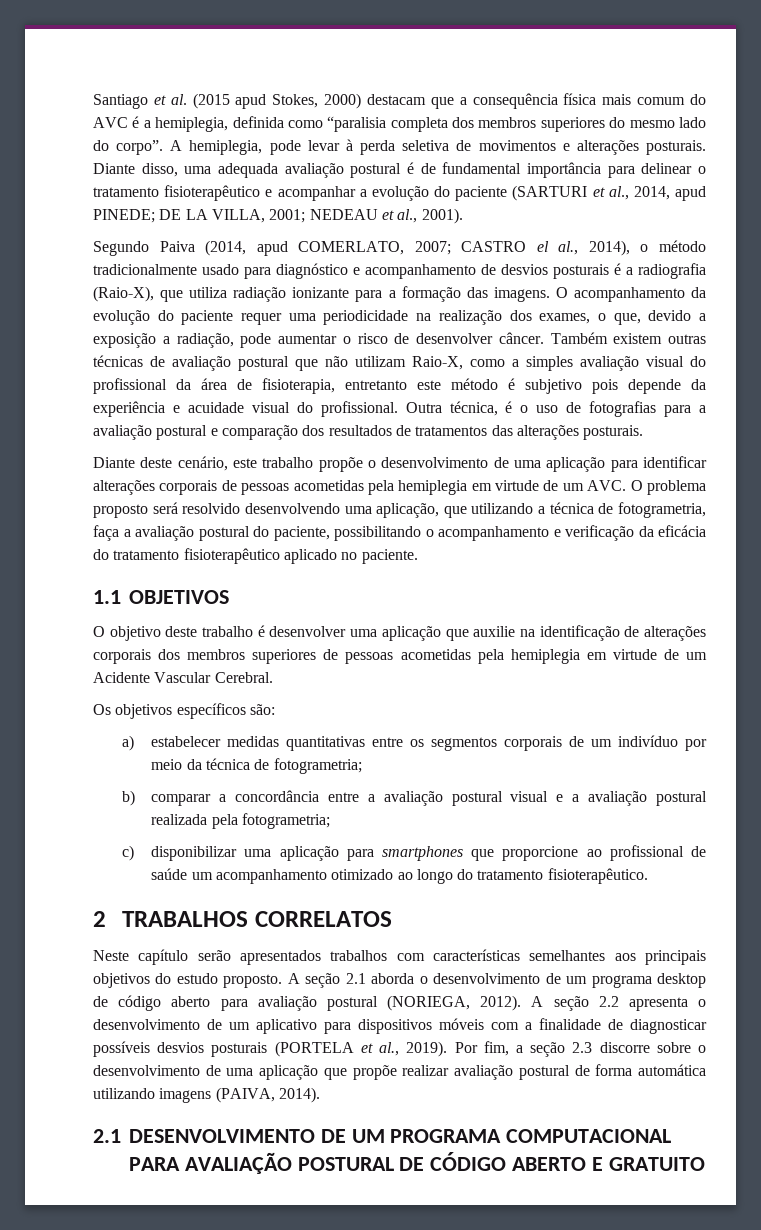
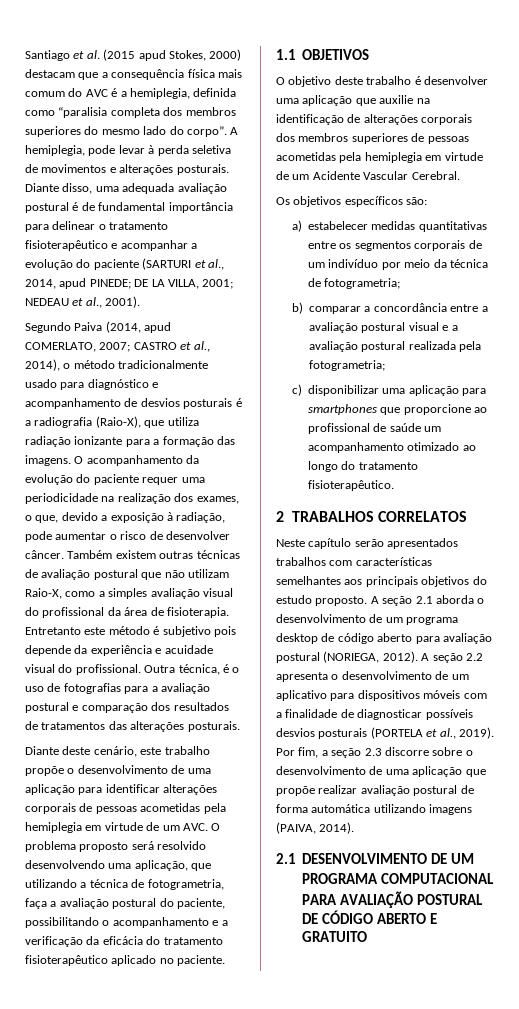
- Segundo Paiva (2014, apud COMERLATO, 2007; CASTRO el al., 2014), o método tradicionalmente usado para diagnóstico e acompanhamento de desvios posturais é a radiografia (Raio-X), que utiliza radiação ionizante para a formação das imagens.
+ Segundo Paiva (2014, apud COMERLATO, 2007; CASTRO et al., 2014), o método tradicionalmente usado para diagnóstico e acompanhamento de desvios posturais é a radiografia (Raio-X), que utiliza radiação ionizante para a formação das imagens.
- O acompanhamento da evolução do paciente requer uma periodicidade na realização dos exames, o que, devido a exposição a radiação, pode aumentar o risco de desenvolver câncer.
+ O acompanhamento da evolução do paciente requer uma periodicidade na realização dos exames, o que, devido a exposição à radiação, pode aumentar o risco de desenvolver câncer.
- Também existem outras técnicas de avaliação postural que não utilizam Raio-X, como a simples avaliação visual do profissional da área de fisioterapia, entretanto este método é subjetivo pois depende da experiência e acuidade visual do profissional.
+ Também existem outras técnicas de avaliação postural que não utilizam Raio-X, como a simples avaliação visual do profissional da área de fisioterapia. Entretanto este método é subjetivo pois depende da experiência e acuidade visual do profissional.
- Diante deste cenário, este trabalho propõe o desenvolvimento de uma aplicação para identificar alterações corporais de pessoas acometidas pela hemiplegia em virtude de um AVC. O problema proposto será resolvido desenvolvendo uma aplicação, que utilizando a técnica de fotogrametria, faça a avaliação postural do paciente, possibilitando o acompanhamento e verificação da eficácia do tratamento fisioterapêutico aplicado no paciente.
+ Diante deste cenário, este trabalho propõe o desenvolvimento de uma aplicação para identificar alterações corporais de pessoas acometidas pela hemiplegia em virtude de um AVC. O problema proposto será resolvido desenvolvendo uma aplicação, que utilizando a técnica de fotogrametria, faça a avaliação postural do paciente, possibilitando o acompanhamento e a verificação da eficácia do tratamento fisioterapêutico aplicado no paciente.

